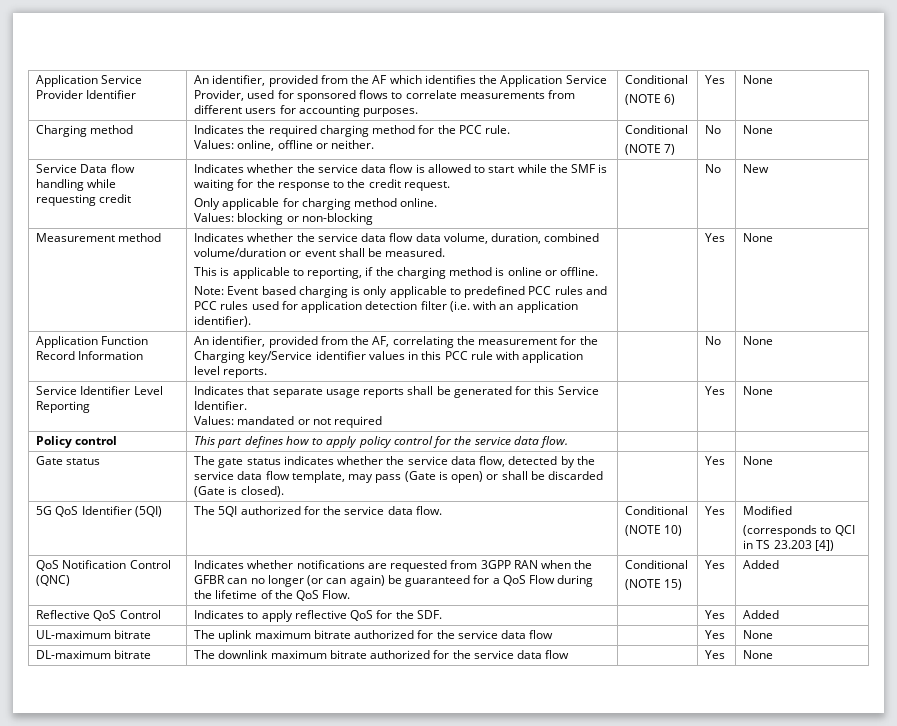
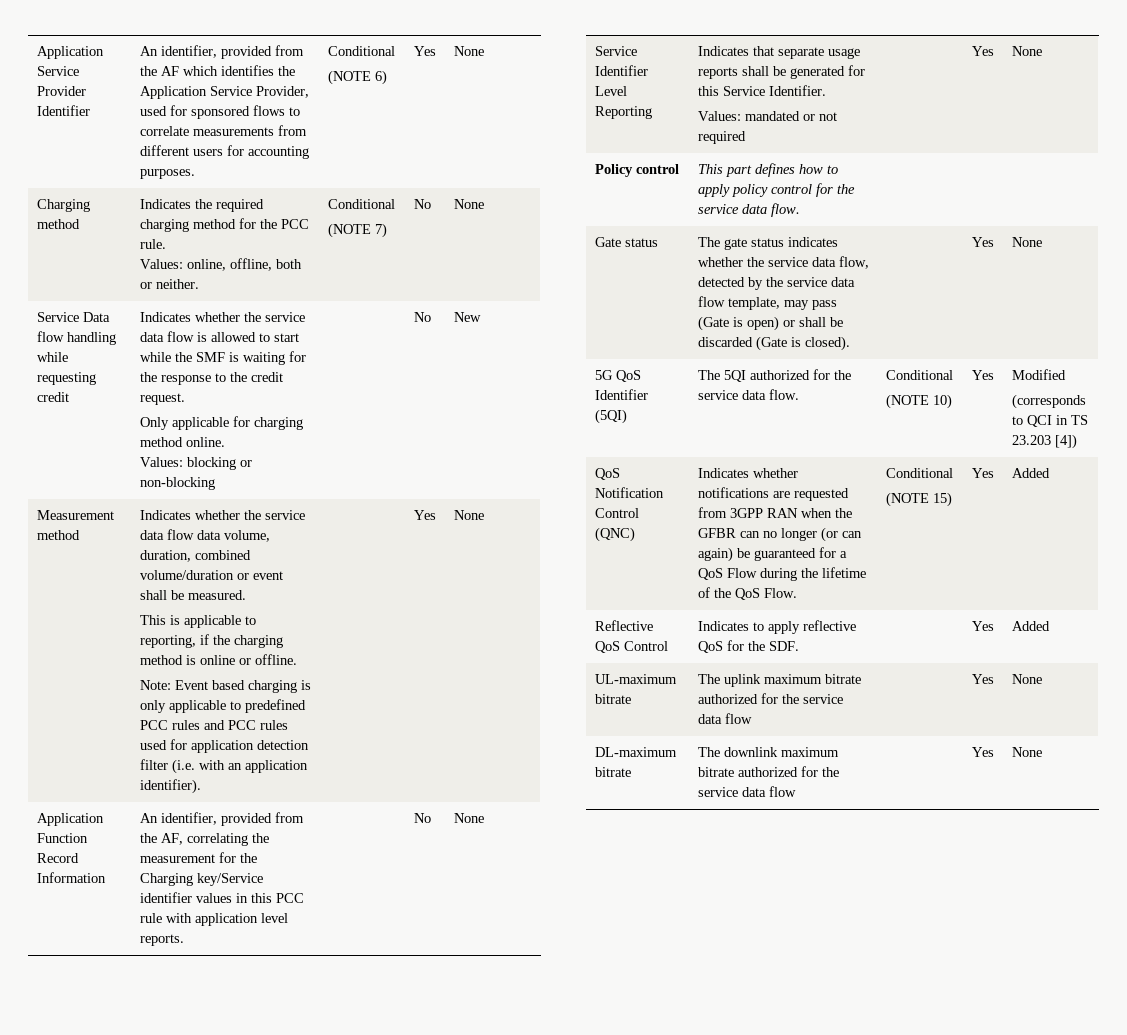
  Charging method | Indicates the required charging method for the PCC rule.
- Values: online, offline or neither. | Conditional
+ Values: online, offline, both or neither. | Conditional

